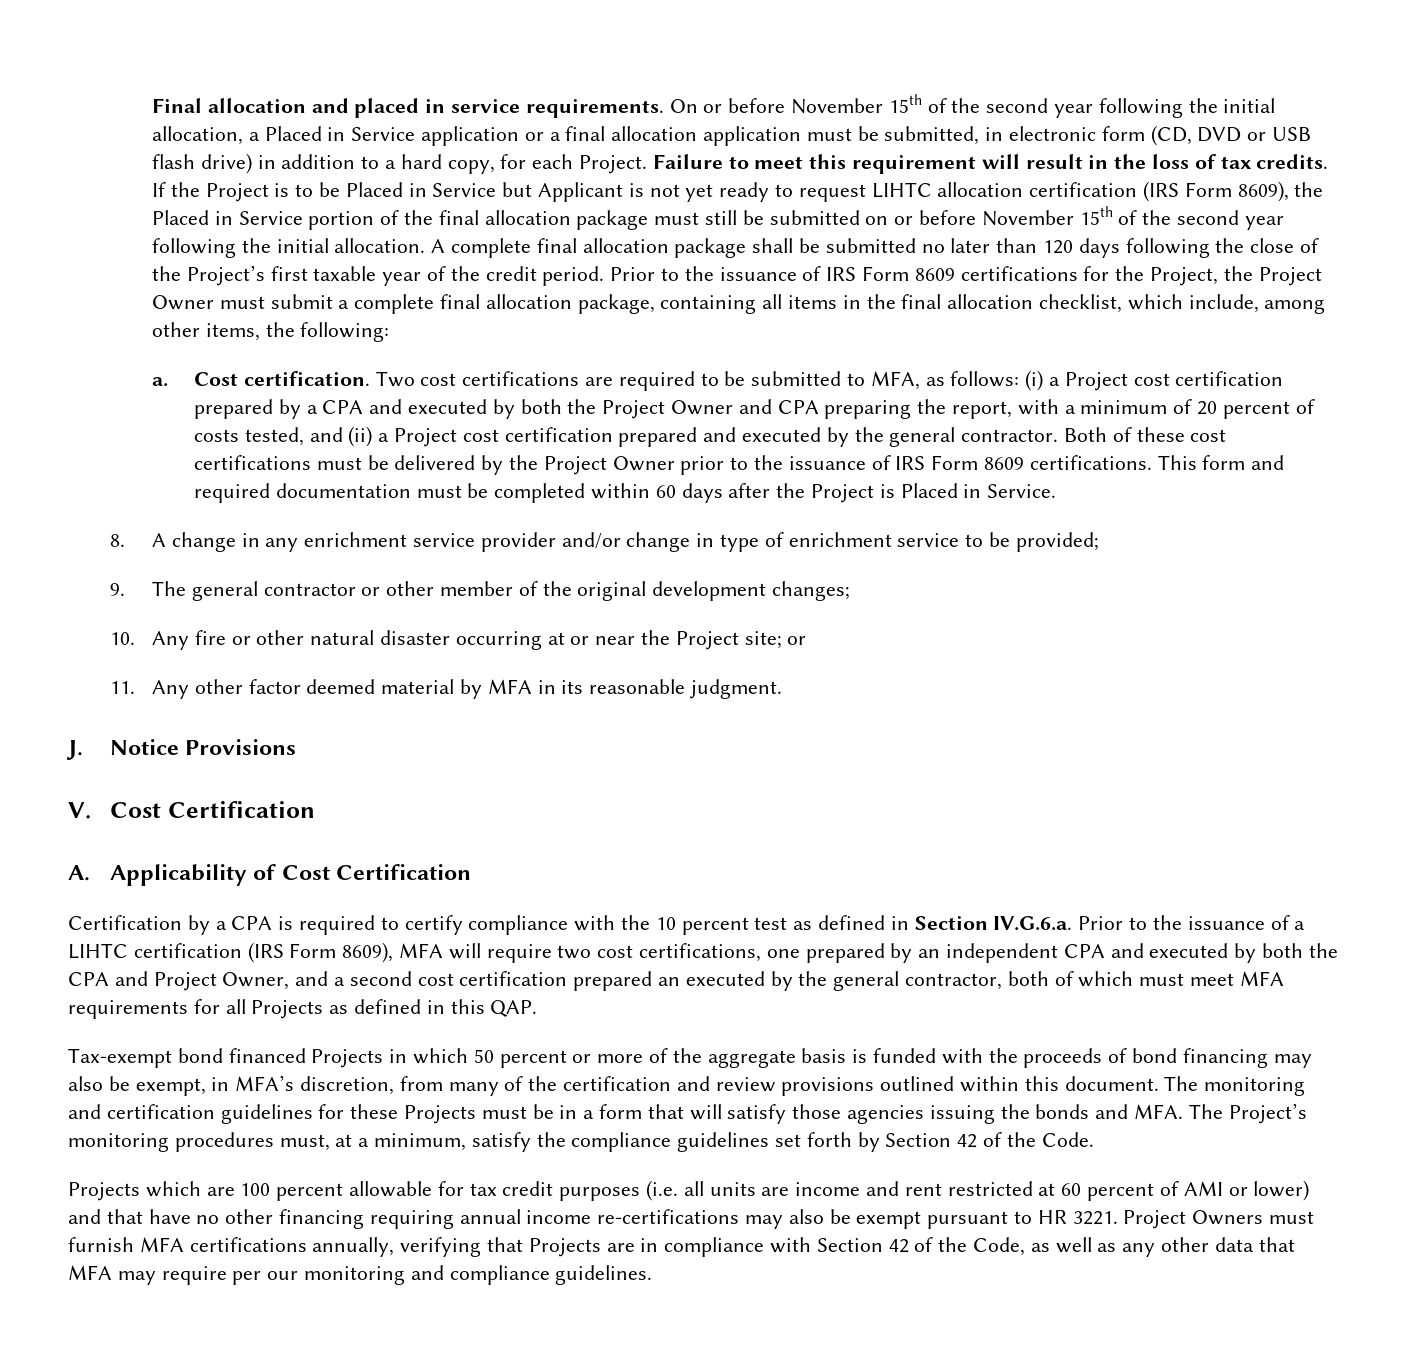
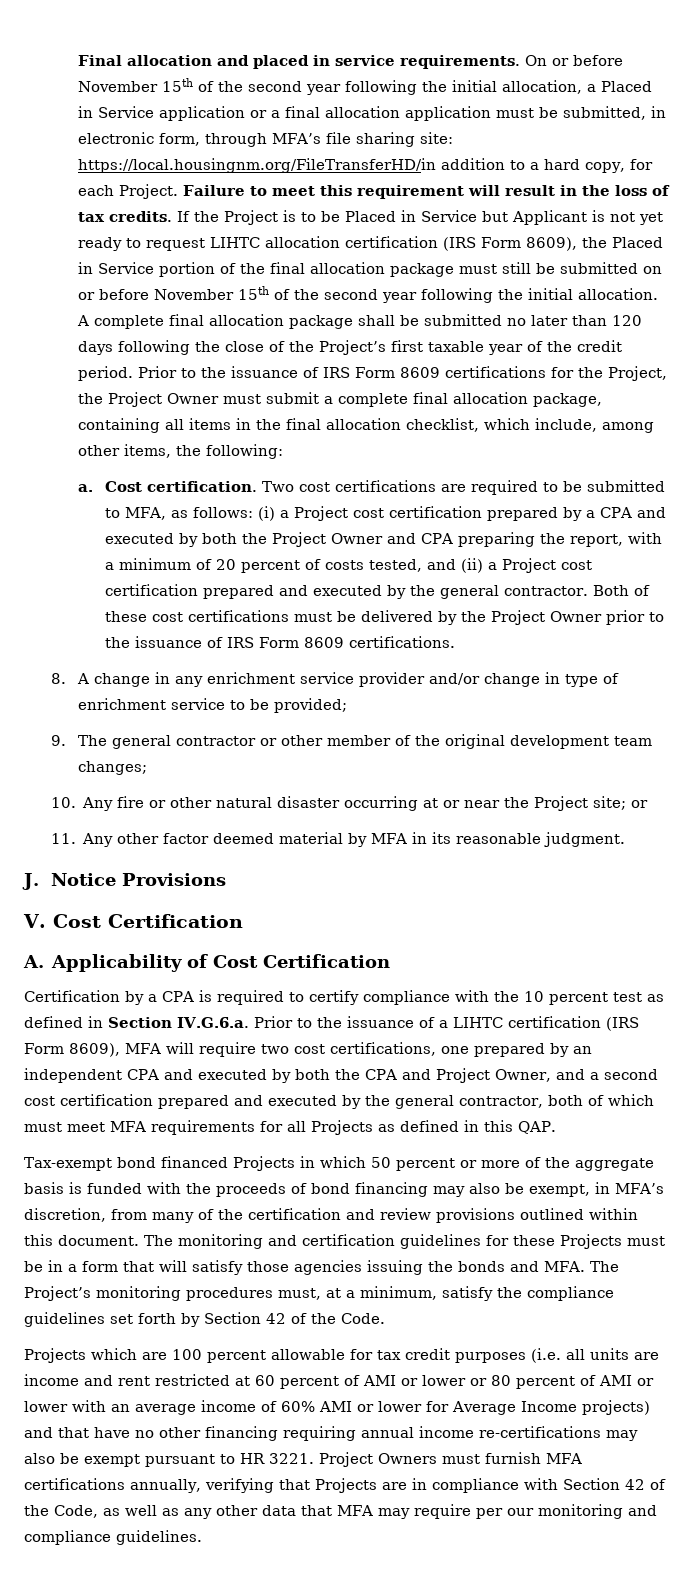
- On or before November 15th of the second year following the initial allocation, a Placed in Service application or a final allocation application must be submitted, in electronic form (CD, DVD or USB flash drive) in addition to a hard copy, for each Project.
+ On or before November 15th of the second year following the initial allocation, a Placed in Service application or a final allocation application must be submitted, in electronic form, through MFA’s file sharing site: https://local.housingnm.org/FileTransferHD/in addition to a hard copy, for each Project.
- This form and required documentation must be completed within 60 days after the Project is Placed in Service.
- 9. The general contractor or other member of the original development changes;
+ 9. The general contractor or other member of the original development team changes;
- Certification by a CPA is required to certify compliance with the 10 percent test as defined in Section IV.G.6.a. Prior to the issuance of a LIHTC certification (IRS Form 8609), MFA will require two cost certifications, one prepared by an independent CPA and executed by both the CPA and Project Owner, and a second cost certification prepared an executed by the general contractor, both of which must meet MFA requirements for all Projects as defined in this QAP.
+ Certification by a CPA is required to certify compliance with the 10 percent test as defined in Section IV.G.6.a. Prior to the issuance of a LIHTC certification (IRS Form 8609), MFA will require two cost certifications, one prepared by an independent CPA and executed by both the CPA and Project Owner, and a second cost certification prepared and executed by the general contractor, both of which must meet MFA requirements for all Projects as defined in this QAP.
- Projects which are 100 percent allowable for tax credit purposes (i.e. all units are income and rent restricted at 60 percent of AMI or lower) and that have no other financing requiring annual income re-certifications may also be exempt pursuant to HR 3221.
+ Projects which are 100 percent allowable for tax credit purposes (i.e. all units are income and rent restricted at 60 percent of AMI or lower or 80 percent of AMI or lower with an average income of 60% AMI or lower for Average Income projects) and that have no other financing requiring annual income re-certifications may also be exempt pursuant to HR 3221.

